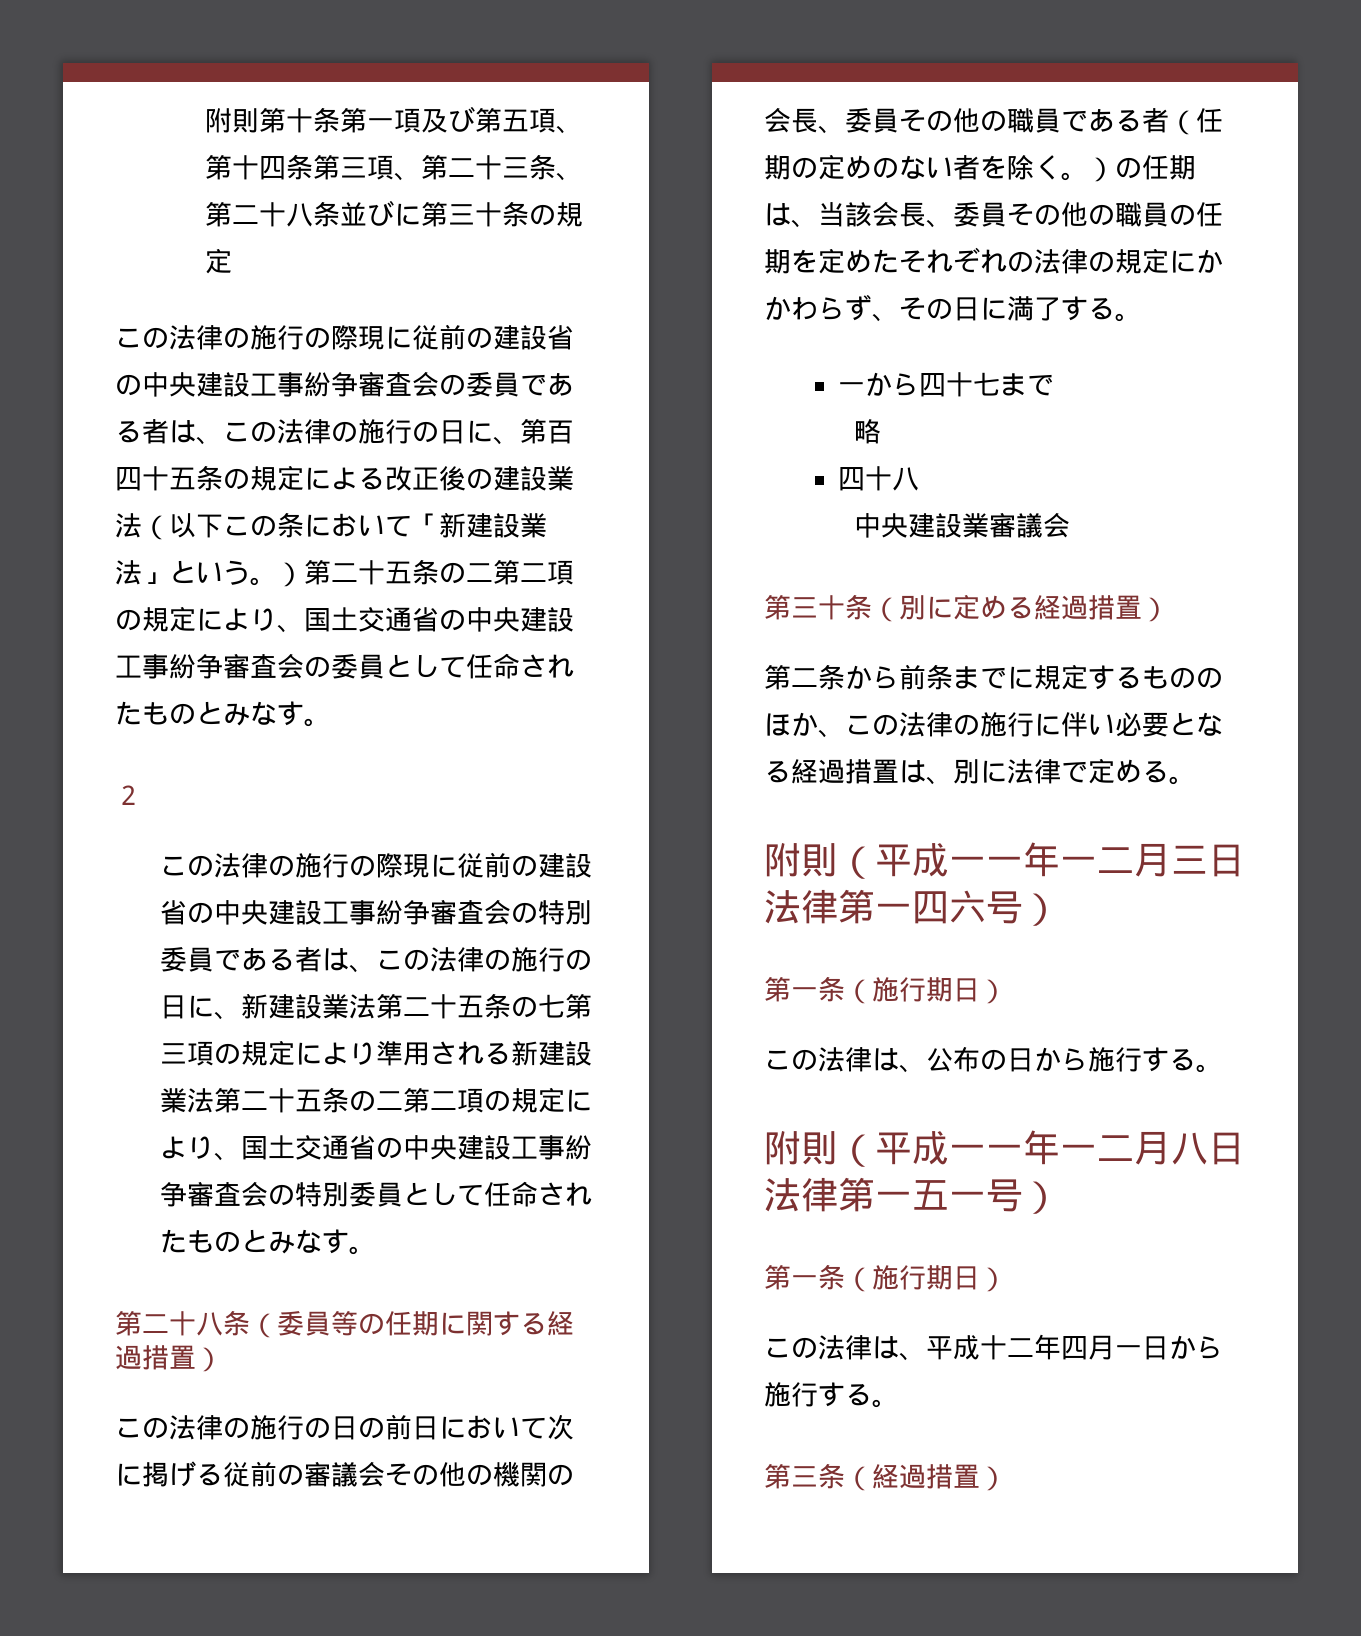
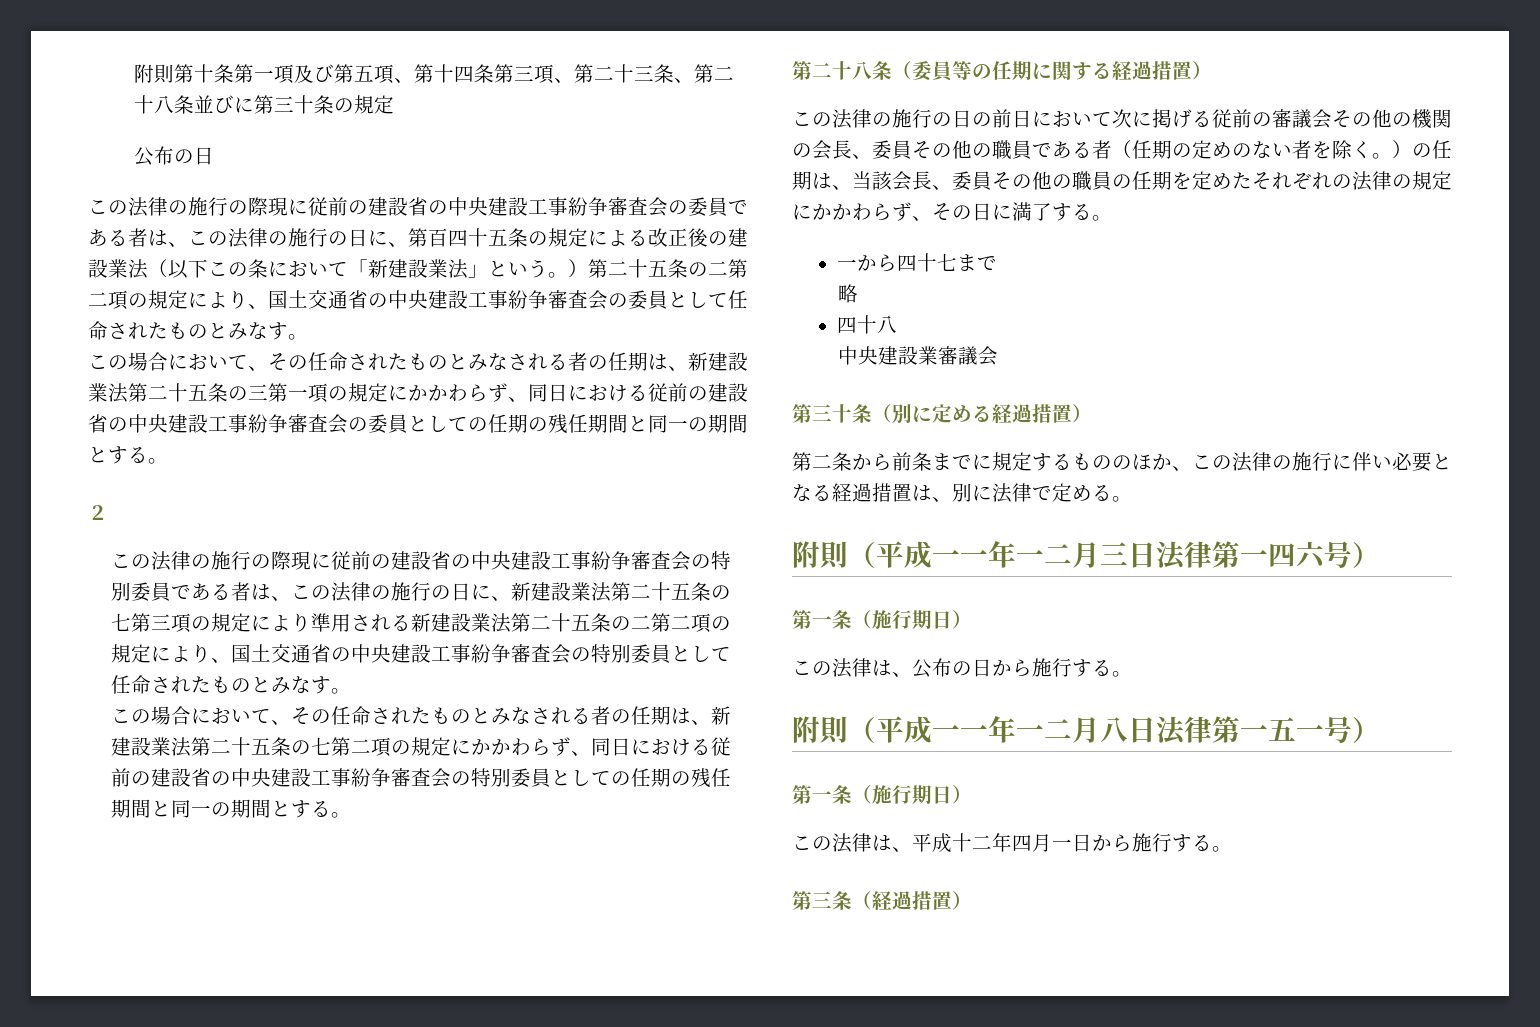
  附則第十条第一項及び第五項、第十四条第三項、第二十三条、第二十八条並びに第三十条の規定
+ 公布の日
+ この場合において、その任命されたものとみなされる者の任期は、新建設業法第二十五条の三第一項の規定にかかわらず、同日における従前の建設省の中央建設工事紛争審査会の委員としての任期の残任期間と同一の期間とする。
+ この場合において、その任命されたものとみなされる者の任期は、新建設業法第二十五条の七第二項の規定にかかわらず、同日における従前の建設省の中央建設工事紛争審査会の特別委員としての任期の残任期間と同一の期間とする。

